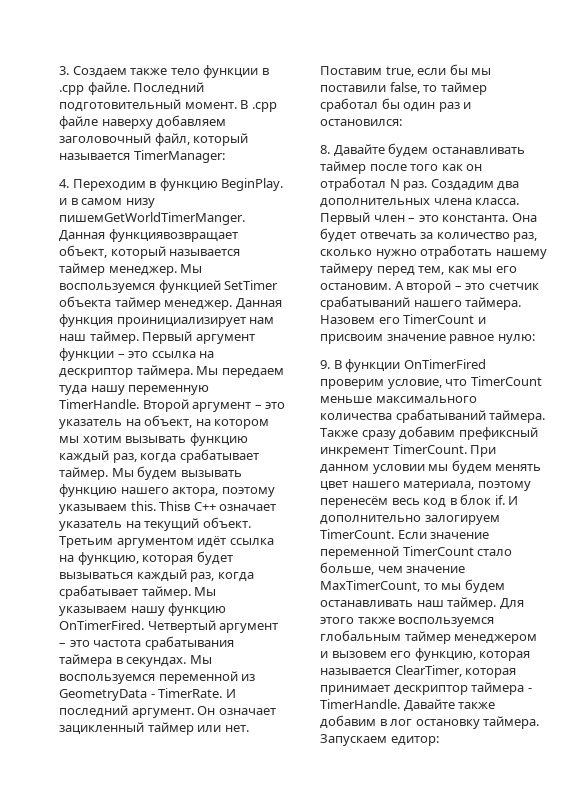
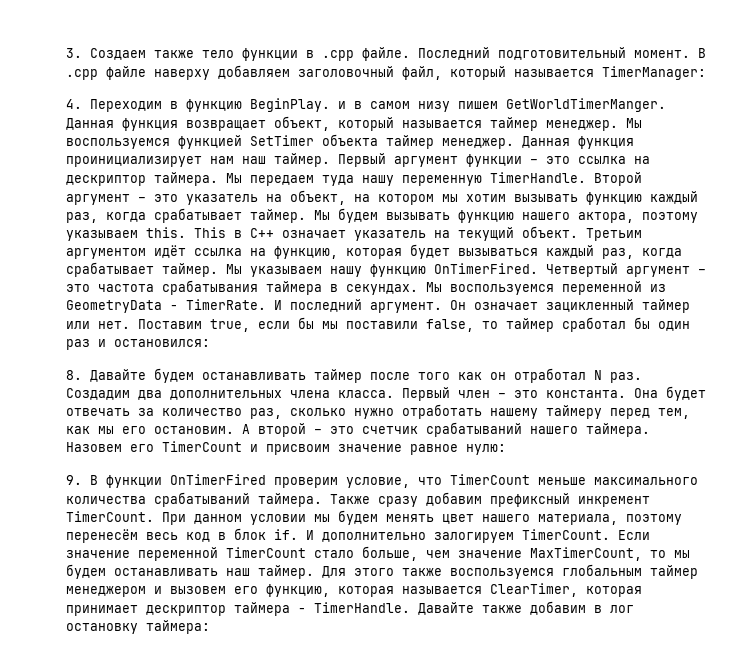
- 4. Переходим в функцию BeginPlay. и в самом низу пишемGetWorldTimerManger. Данная функциявозвращает объект, который называется таймер менеджер.
+ 4. Переходим в функцию BeginPlay. и в самом низу пишем GetWorldTimerManger. Данная функция возвращает объект, который называется таймер менеджер.
- Thisв C++ означает указатель на текущий объект.
+ This в C++ означает указатель на текущий объект.
- Давайте также добавим в лог остановку таймера. Запускаем едитор:
+ Давайте также добавим в лог остановку таймера:

